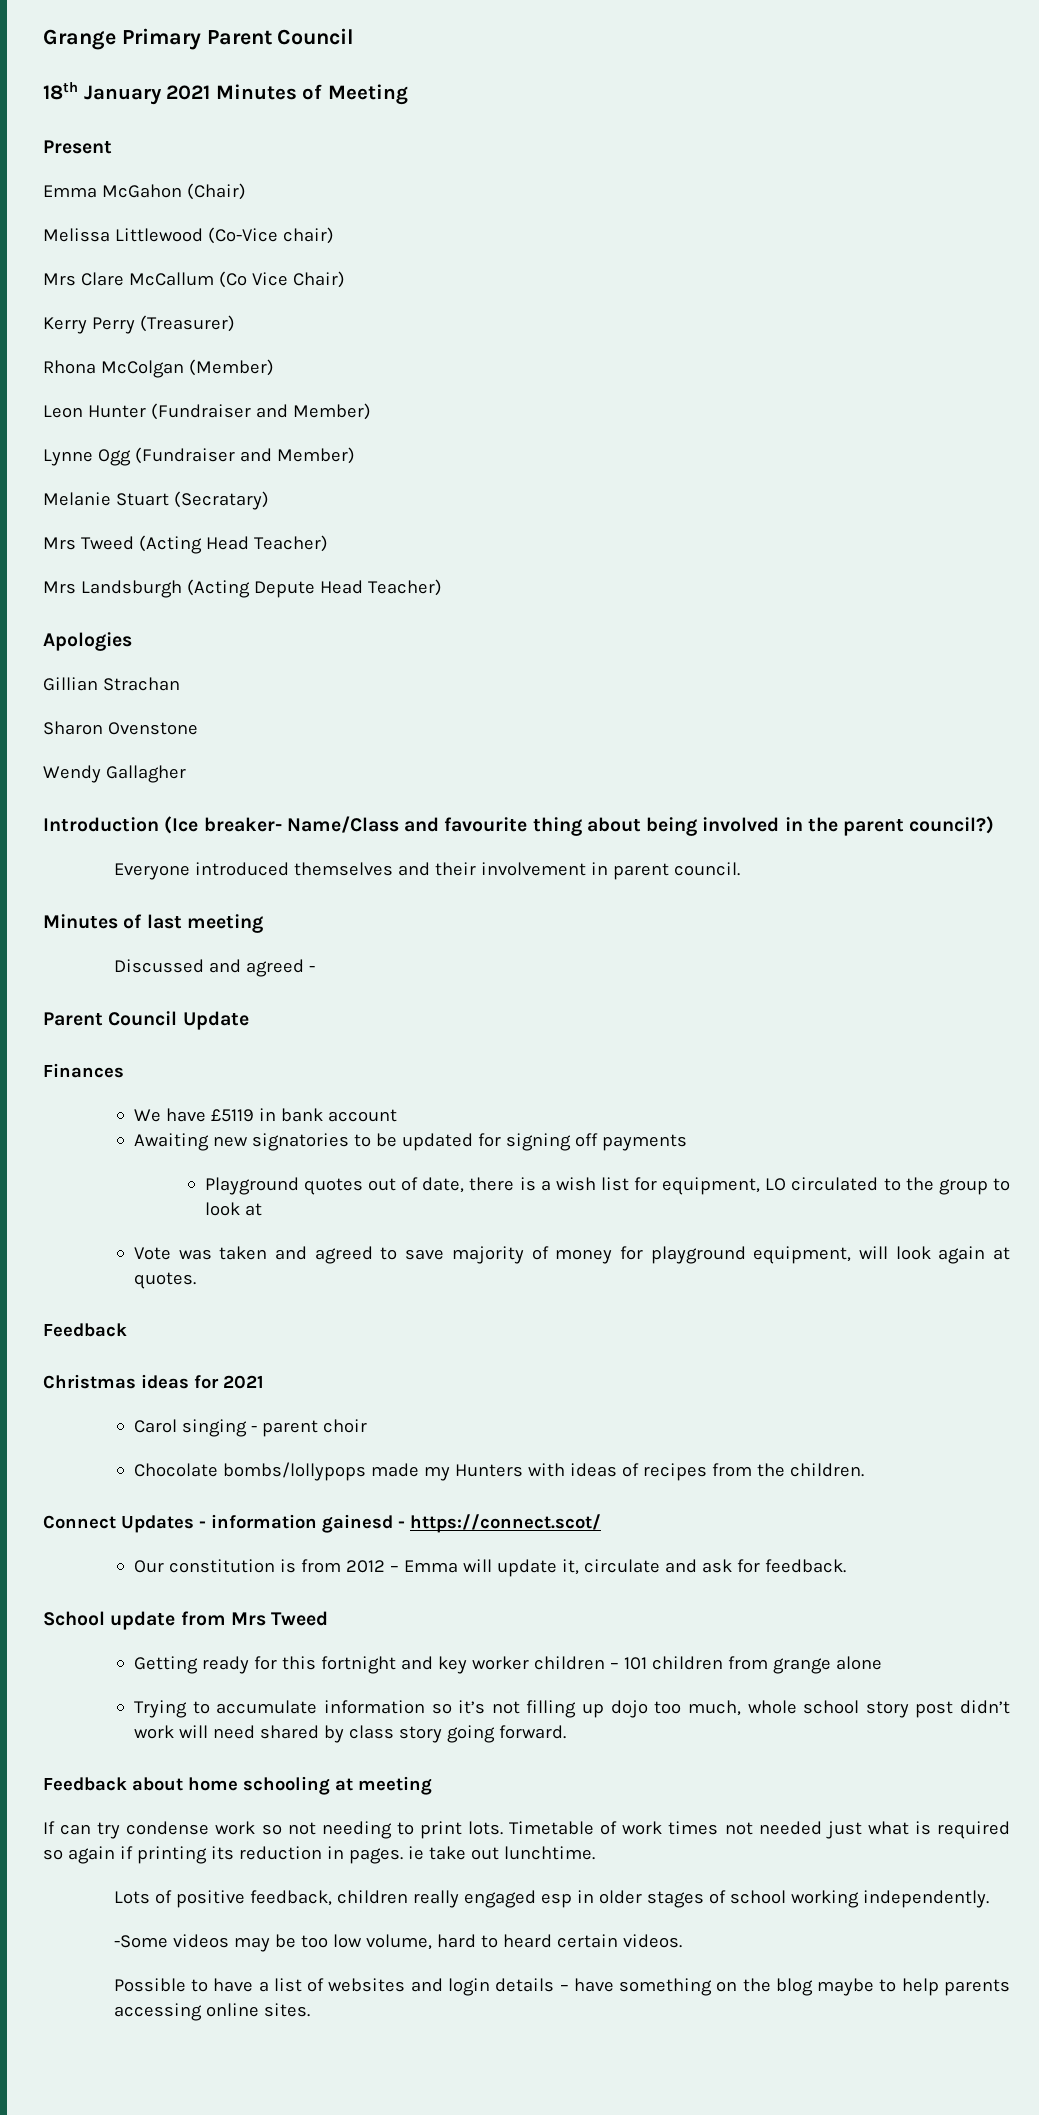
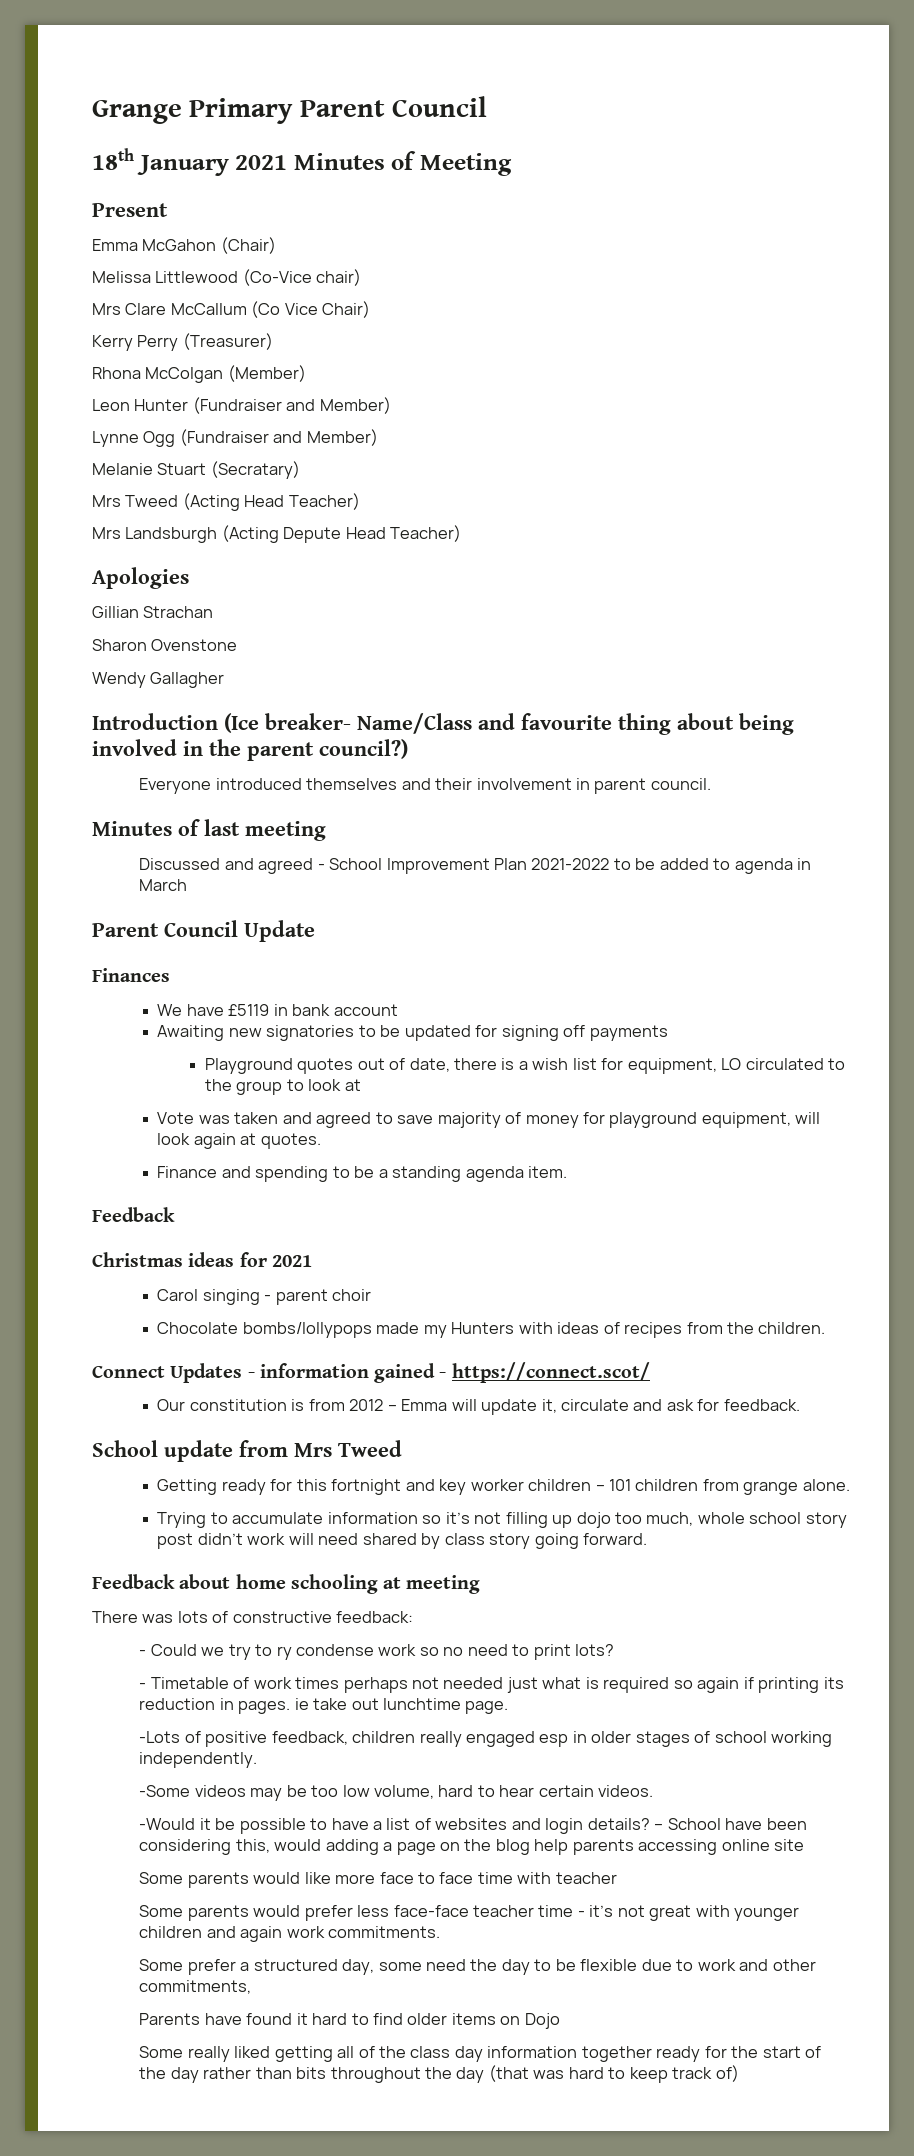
- Discussed and agreed -
+ Discussed and agreed - School Improvement Plan 2021-2022 to be added to agenda in March
+ Finance and spending to be a standing agenda item.
- Connect Updates - information gainesd - https://connect.scot/
+ Connect Updates - information gained - https://connect.scot/
- Getting ready for this fortnight and key worker children – 101 children from grange alone
+ Getting ready for this fortnight and key worker children – 101 children from grange alone.
- If can try condense work so not needing to print lots. Timetable of work times not needed just what is required so again if printing its reduction in pages. ie take out lunchtime.
- Lots of positive feedback, children really engaged esp in older stages of school working independently.
+ There was lots of constructive feedback:
+ - Could we try to ry condense work so no need to print lots?
+ - Timetable of work times perhaps not needed just what is required so again if printing its reduction in pages. ie take out lunchtime page.
+ -Lots of positive feedback, children really engaged esp in older stages of school working independently.
- -Some videos may be too low volume, hard to heard certain videos.
+ -Some videos may be too low volume, hard to hear certain videos.
- Possible to have a list of websites and login details – have something on the blog maybe to help parents accessing online sites.
+ -Would it be possible to have a list of websites and login details? – School have been considering this, would adding a page on the blog help parents accessing online site
+ Some parents would like more face to face time with teacher
+ Some parents would prefer less face-face teacher time - it’s not great with younger children and again work commitments.
+ Some prefer a structured day, some need the day to be flexible due to work and other commitments,
+ Parents have found it hard to find older items on Dojo
+ Some really liked getting all of the class day information together ready for the start of the day rather than bits throughout the day (that was hard to keep track of)

